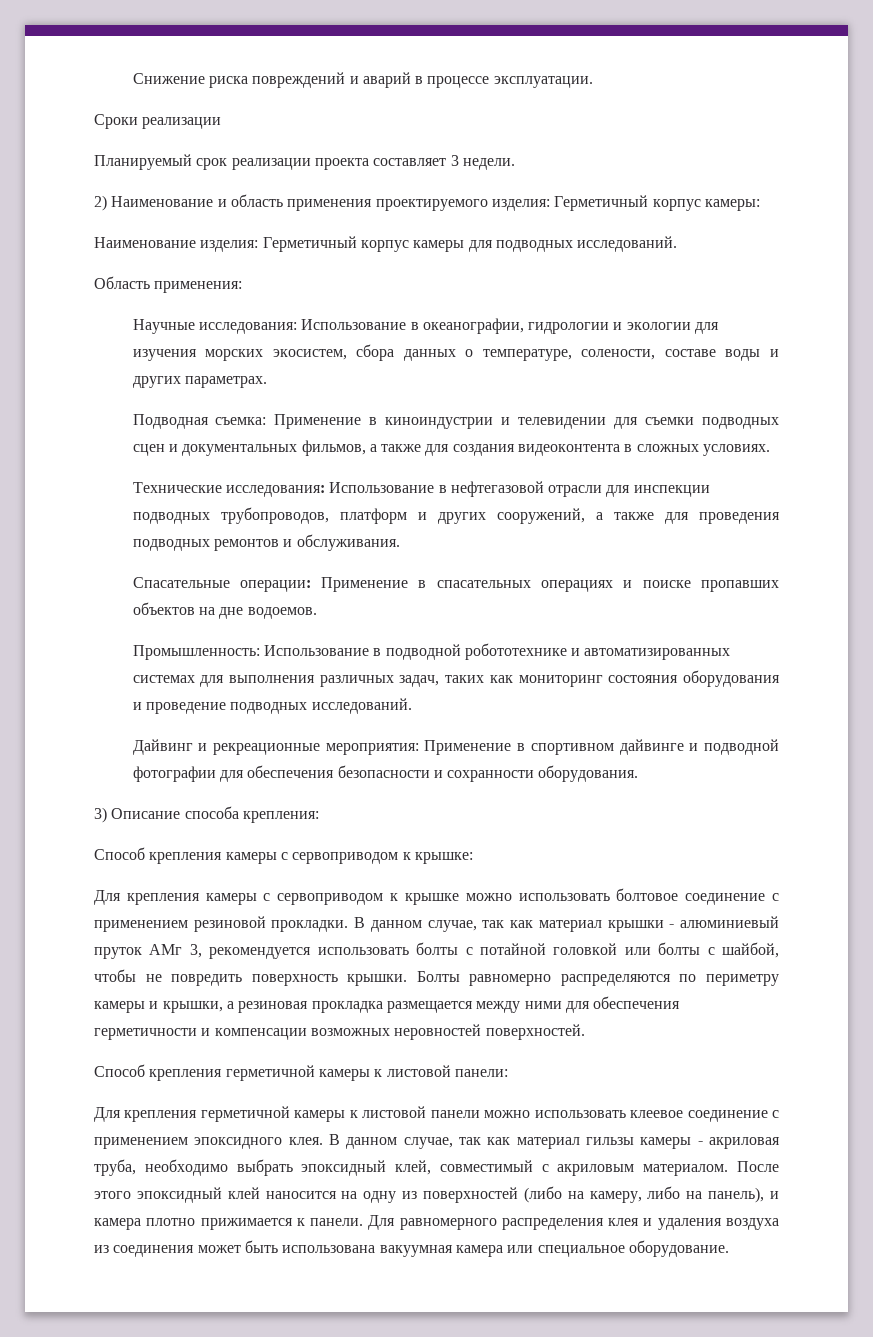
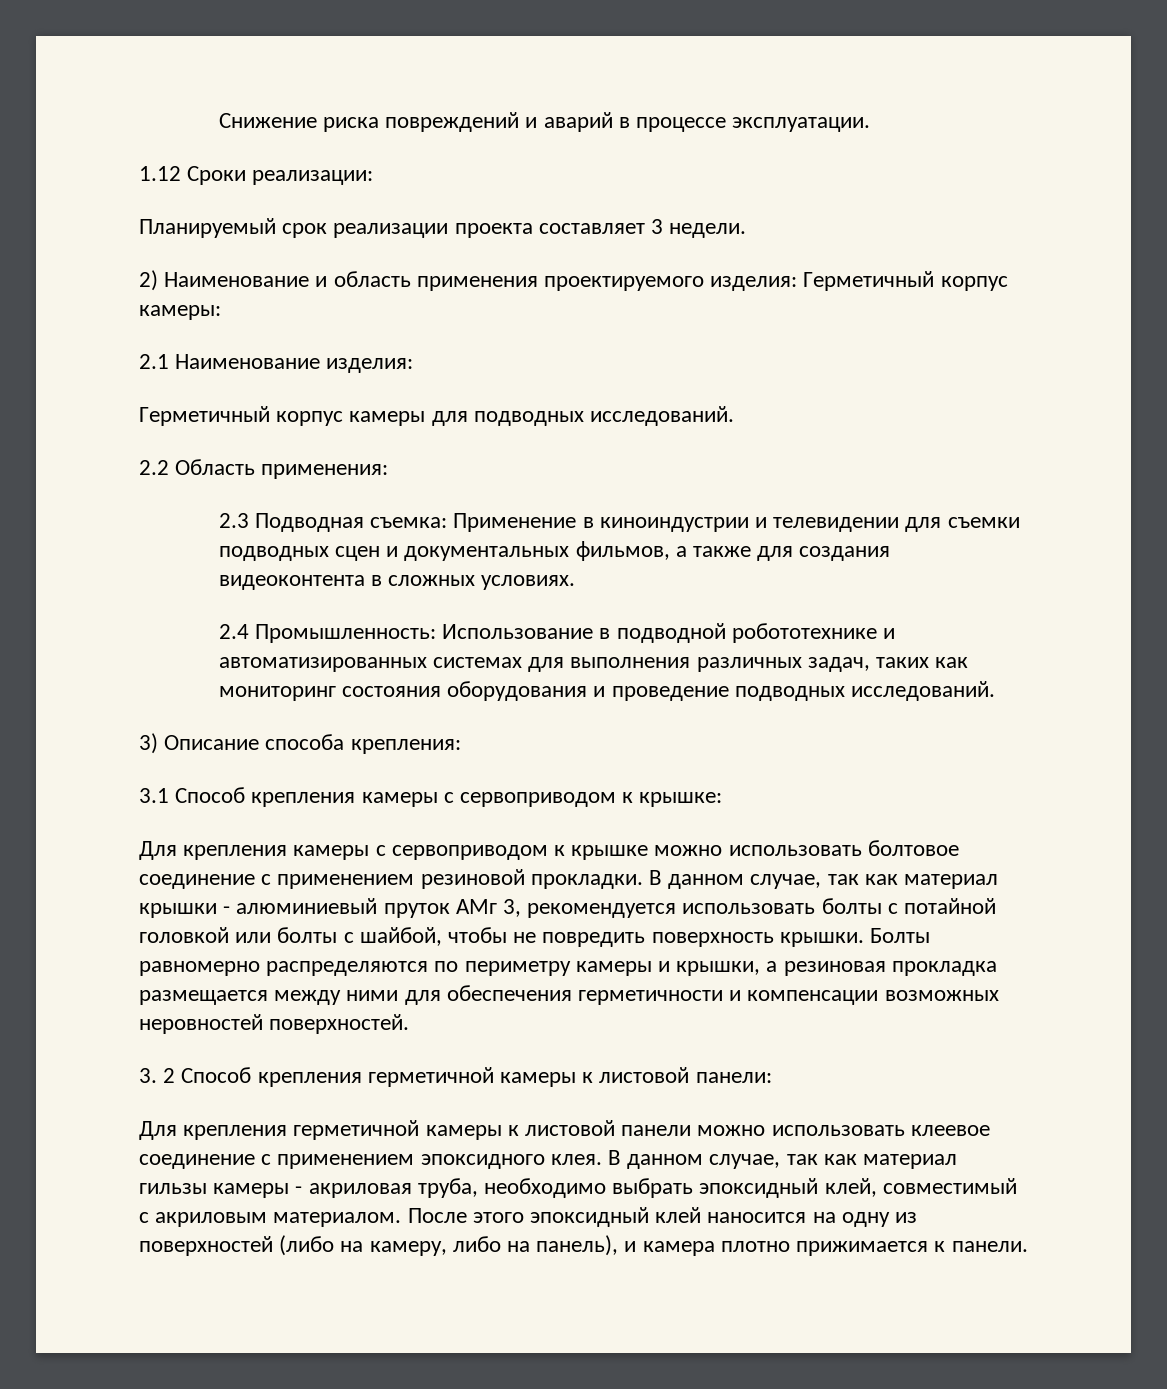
- Сроки реализации
+ 1.12 Сроки реализации:
- Наименование изделия: Герметичный корпус камеры для подводных исследований.
+ 2.1 Наименование изделия:
+ Герметичный корпус камеры для подводных исследований.
- Область применения:
+ 2.2 Область применения:
- Научные исследования: Использование в океанографии, гидрологии и экологии для изучения морских экосистем, сбора данных о температуре, солености, составе воды и других параметрах.
- Подводная съемка: Применение в киноиндустрии и телевидении для съемки подводных сцен и документальных фильмов, а также для создания видеоконтента в сложных условиях.
+ 2.3 Подводная съемка: Применение в киноиндустрии и телевидении для съемки подводных сцен и документальных фильмов, а также для создания видеоконтента в сложных условиях.
- Технические исследования: Использование в нефтегазовой отрасли для инспекции подводных трубопроводов, платформ и других сооружений, а также для проведения подводных ремонтов и обслуживания.
- Спасательные операции: Применение в спасательных операциях и поиске пропавших объектов на дне водоемов.
- Промышленность: Использование в подводной робототехнике и автоматизированных системах для выполнения различных задач, таких как мониторинг состояния оборудования и проведение подводных исследований.
+ 2.4 Промышленность: Использование в подводной робототехнике и автоматизированных системах для выполнения различных задач, таких как мониторинг состояния оборудования и проведение подводных исследований.
- Дайвинг и рекреационные мероприятия: Применение в спортивном дайвинге и подводной фотографии для обеспечения безопасности и сохранности оборудования.
- Способ крепления камеры с сервоприводом к крышке:
+ 3.1 Способ крепления камеры с сервоприводом к крышке:
- Способ крепления герметичной камеры к листовой панели:
+ 3. 2 Способ крепления герметичной камеры к листовой панели:
- Для равномерного распределения клея и удаления воздуха из соединения может быть использована вакуумная камера или специальное оборудование.

